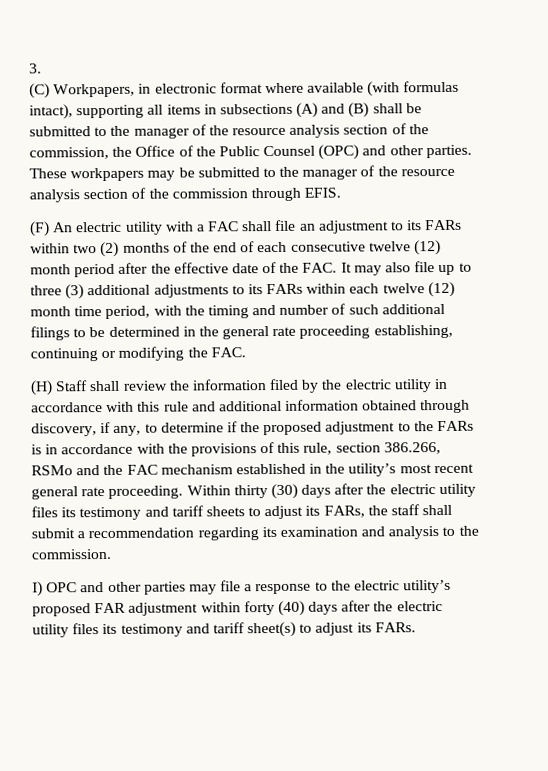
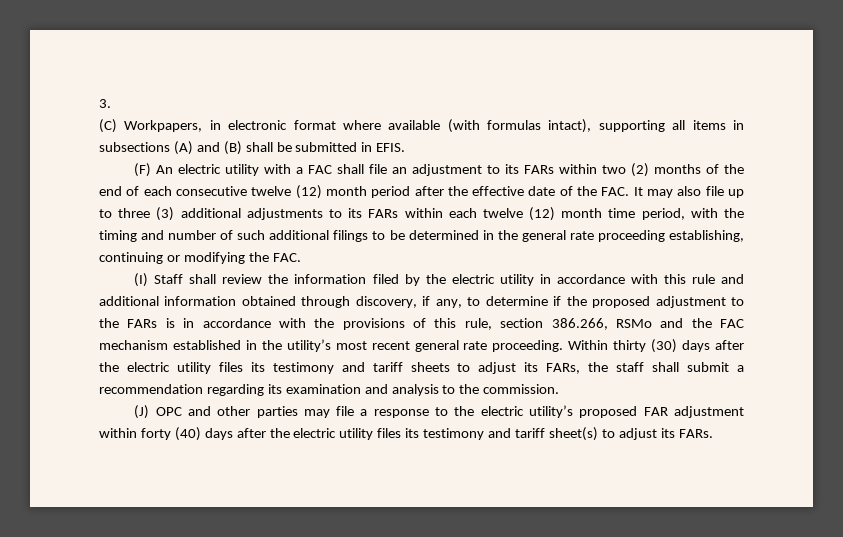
- (C) Workpapers, in electronic format where available (with formulas intact), supporting all items in subsections (A) and (B) shall be submitted to the manager of the resource analysis section of the commission, the Office of the Public Counsel (OPC) and other parties. These workpapers may be submitted to the manager of the resource analysis section of the commission through EFIS.
+ (C) Workpapers, in electronic format where available (with formulas intact), supporting all items in subsections (A) and (B) shall be submitted in EFIS.
- (H) Staff shall review the information filed by the electric utility in accordance with this rule and additional information obtained through discovery, if any, to determine if the proposed adjustment to the FARs is in accordance with the provisions of this rule, section 386.266, RSMo and the FAC mechanism established in the utility’s most recent general rate proceeding.
+ (I) Staff shall review the information filed by the electric utility in accordance with this rule and additional information obtained through discovery, if any, to determine if the proposed adjustment to the FARs is in accordance with the provisions of this rule, section 386.266, RSMo and the FAC mechanism established in the utility’s most recent general rate proceeding.
- I) OPC and other parties may file a response to the electric utility’s proposed FAR adjustment within forty (40) days after the electric utility files its testimony and tariff sheet(s) to adjust its FARs.
+ (J) OPC and other parties may file a response to the electric utility’s proposed FAR adjustment within forty (40) days after the electric utility files its testimony and tariff sheet(s) to adjust its FARs.

